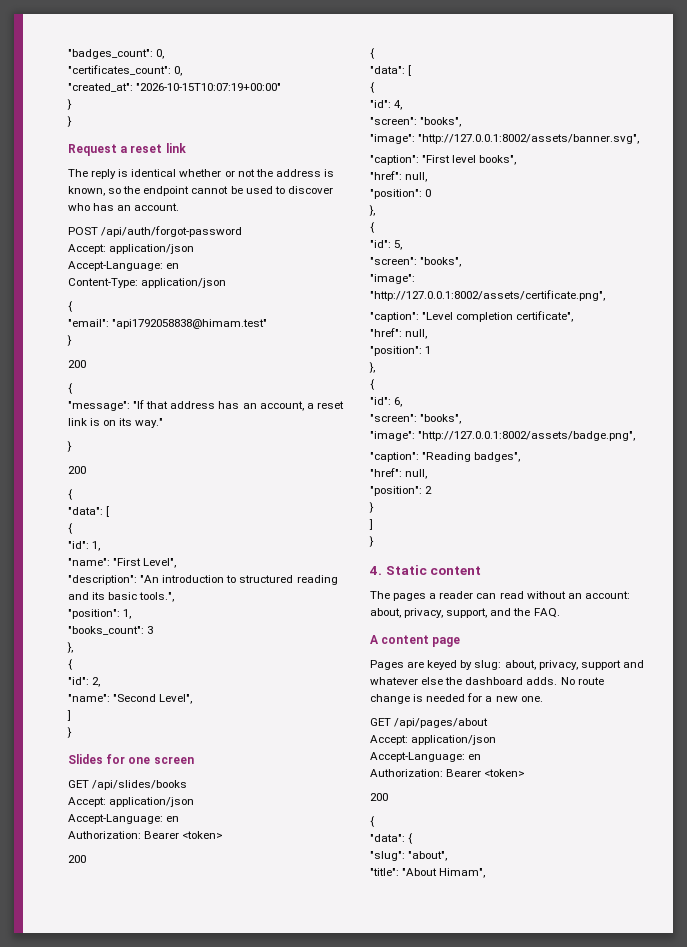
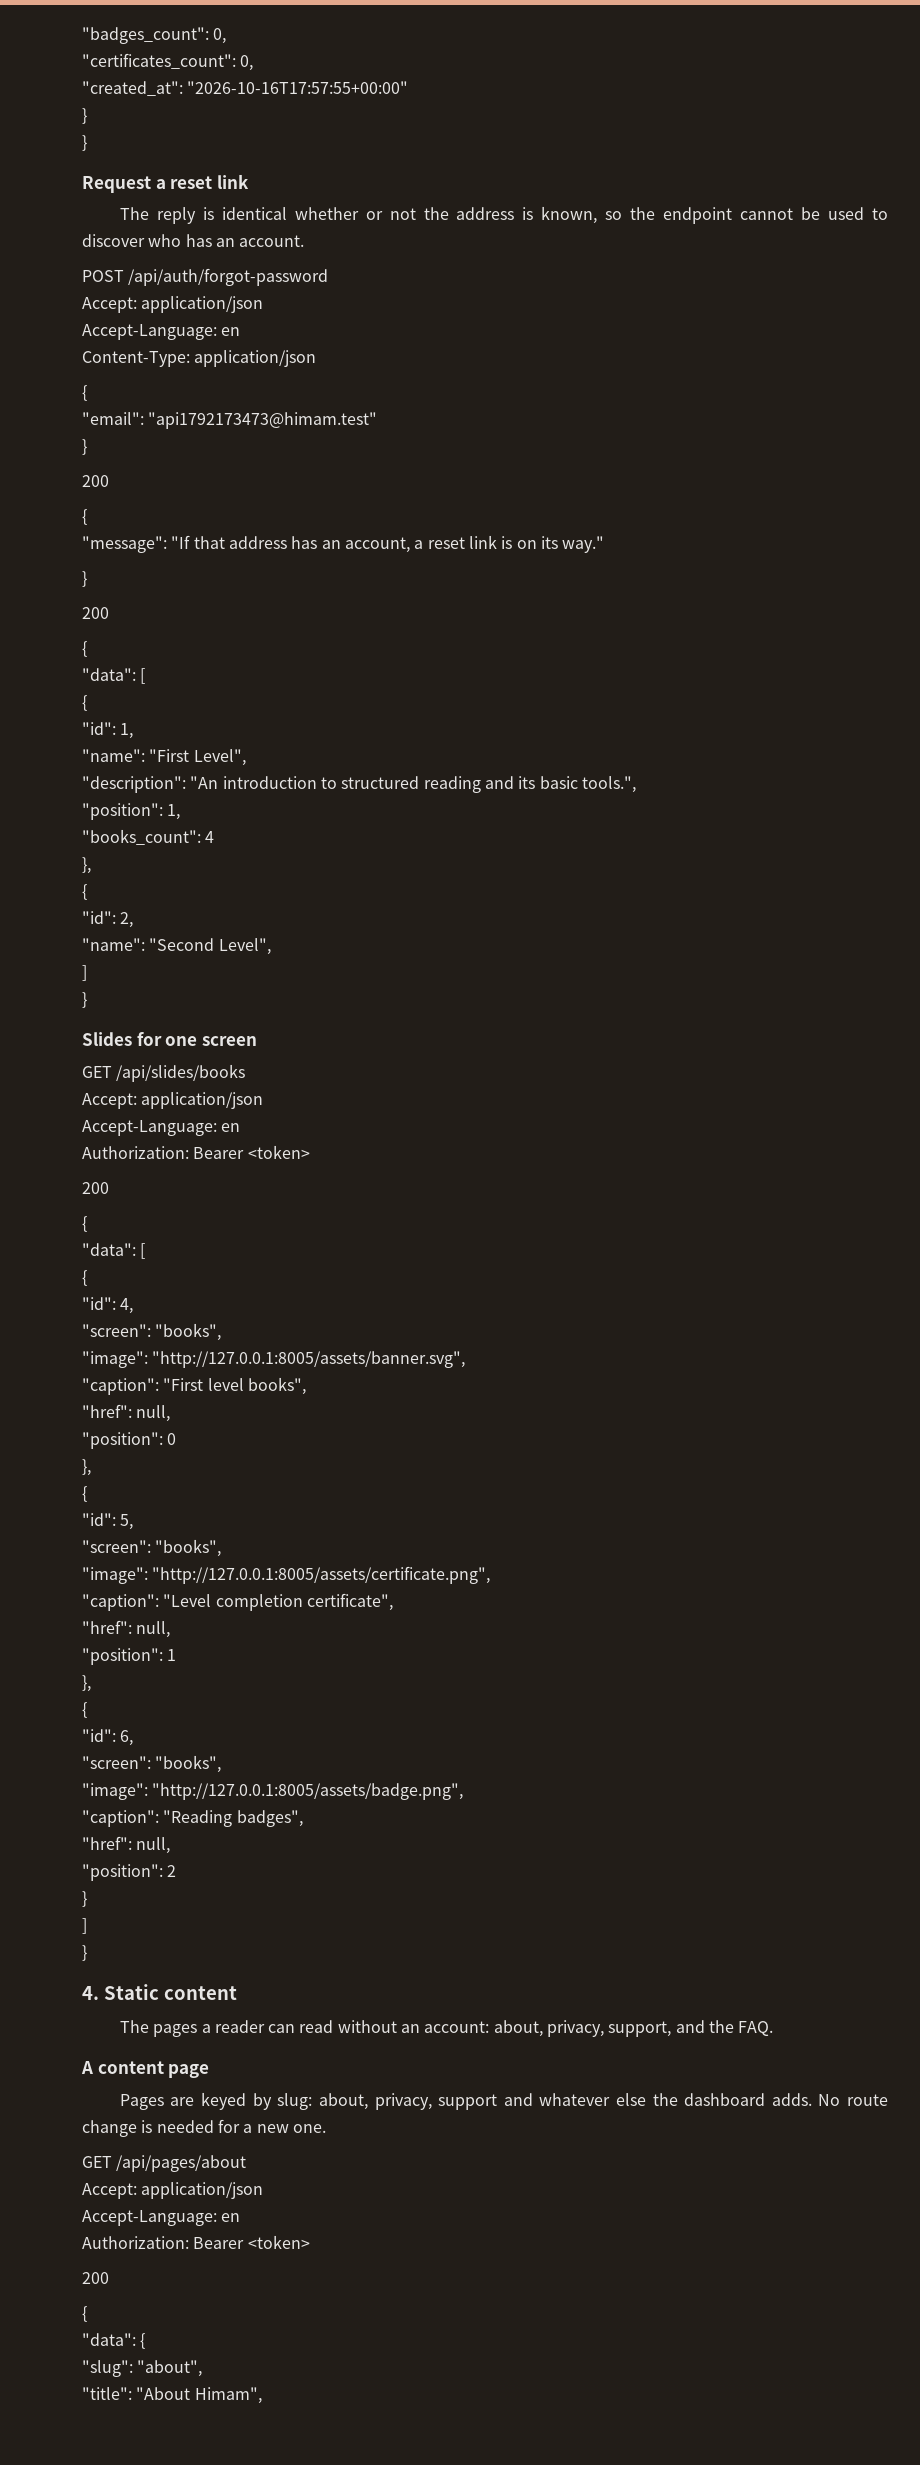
- "created_at": "2026-10-15T10:07:19+00:00"
+ "created_at": "2026-10-16T17:57:55+00:00"
- "email": "api1792058838@himam.test"
+ "email": "api1792173473@himam.test"
- "books_count": 3
+ "books_count": 4
- "image": "http://127.0.0.1:8002/assets/banner.svg",
+ "image": "http://127.0.0.1:8005/assets/banner.svg",
- "image": "http://127.0.0.1:8002/assets/certificate.png",
+ "image": "http://127.0.0.1:8005/assets/certificate.png",
- "image": "http://127.0.0.1:8002/assets/badge.png",
+ "image": "http://127.0.0.1:8005/assets/badge.png",

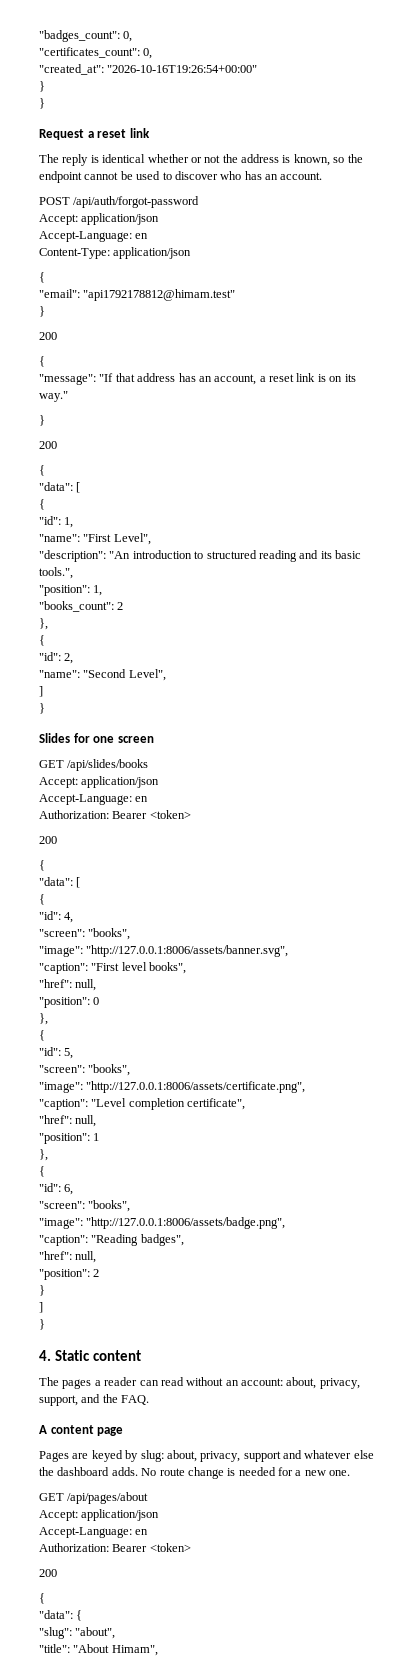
- "created_at": "2026-10-16T17:57:55+00:00"
+ "created_at": "2026-10-16T19:26:54+00:00"
- "email": "api1792173473@himam.test"
+ "email": "api1792178812@himam.test"
- "books_count": 4
+ "books_count": 2
- "image": "http://127.0.0.1:8005/assets/banner.svg",
+ "image": "http://127.0.0.1:8006/assets/banner.svg",
- "image": "http://127.0.0.1:8005/assets/certificate.png",
+ "image": "http://127.0.0.1:8006/assets/certificate.png",
- "image": "http://127.0.0.1:8005/assets/badge.png",
+ "image": "http://127.0.0.1:8006/assets/badge.png",

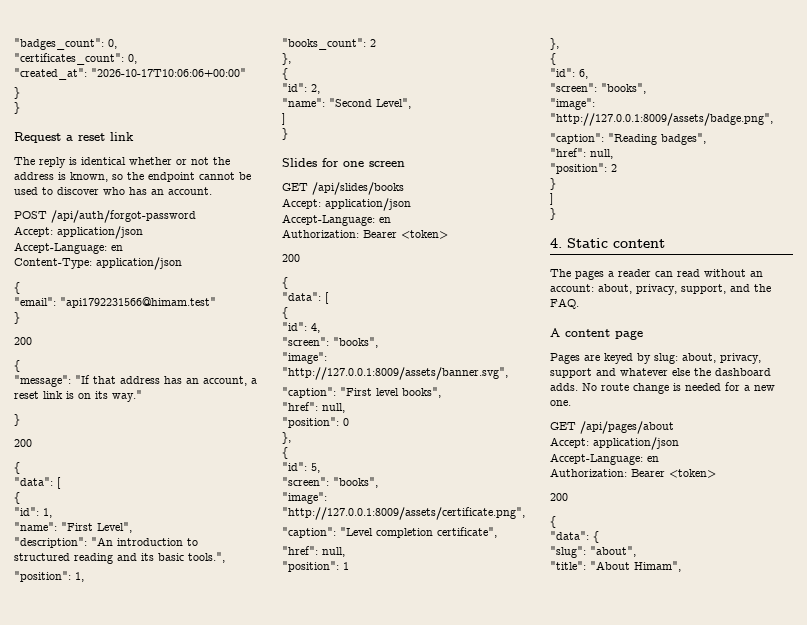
- "created_at": "2026-10-16T19:26:54+00:00"
+ "created_at": "2026-10-17T10:06:06+00:00"
- "email": "api1792178812@himam.test"
+ "email": "api1792231566@himam.test"
- "image": "http://127.0.0.1:8006/assets/banner.svg",
+ "image": "http://127.0.0.1:8009/assets/banner.svg",
- "image": "http://127.0.0.1:8006/assets/certificate.png",
+ "image": "http://127.0.0.1:8009/assets/certificate.png",
- "image": "http://127.0.0.1:8006/assets/badge.png",
+ "image": "http://127.0.0.1:8009/assets/badge.png",

